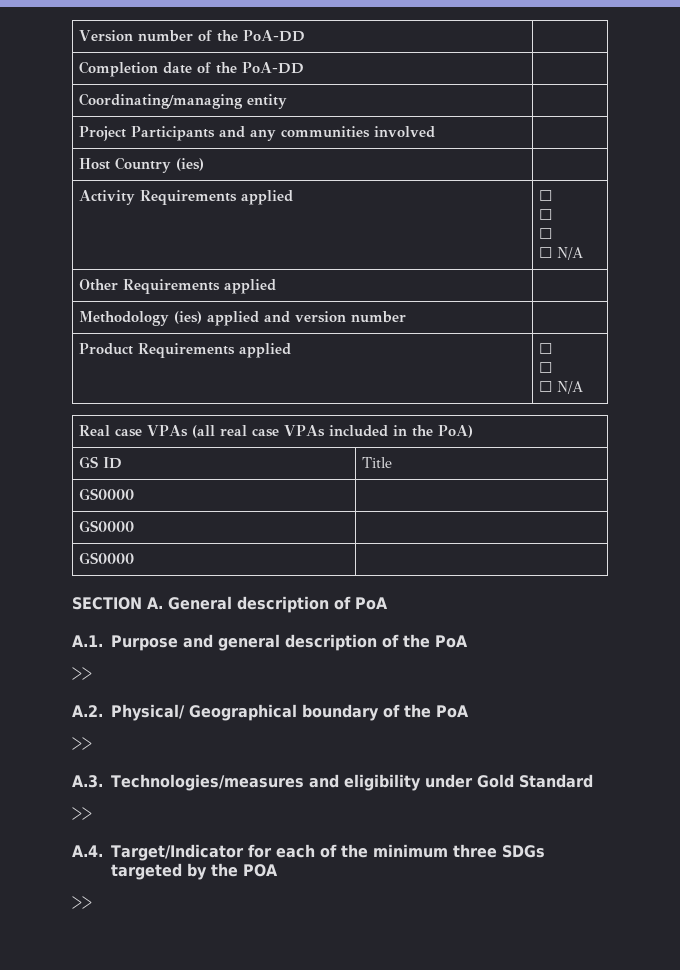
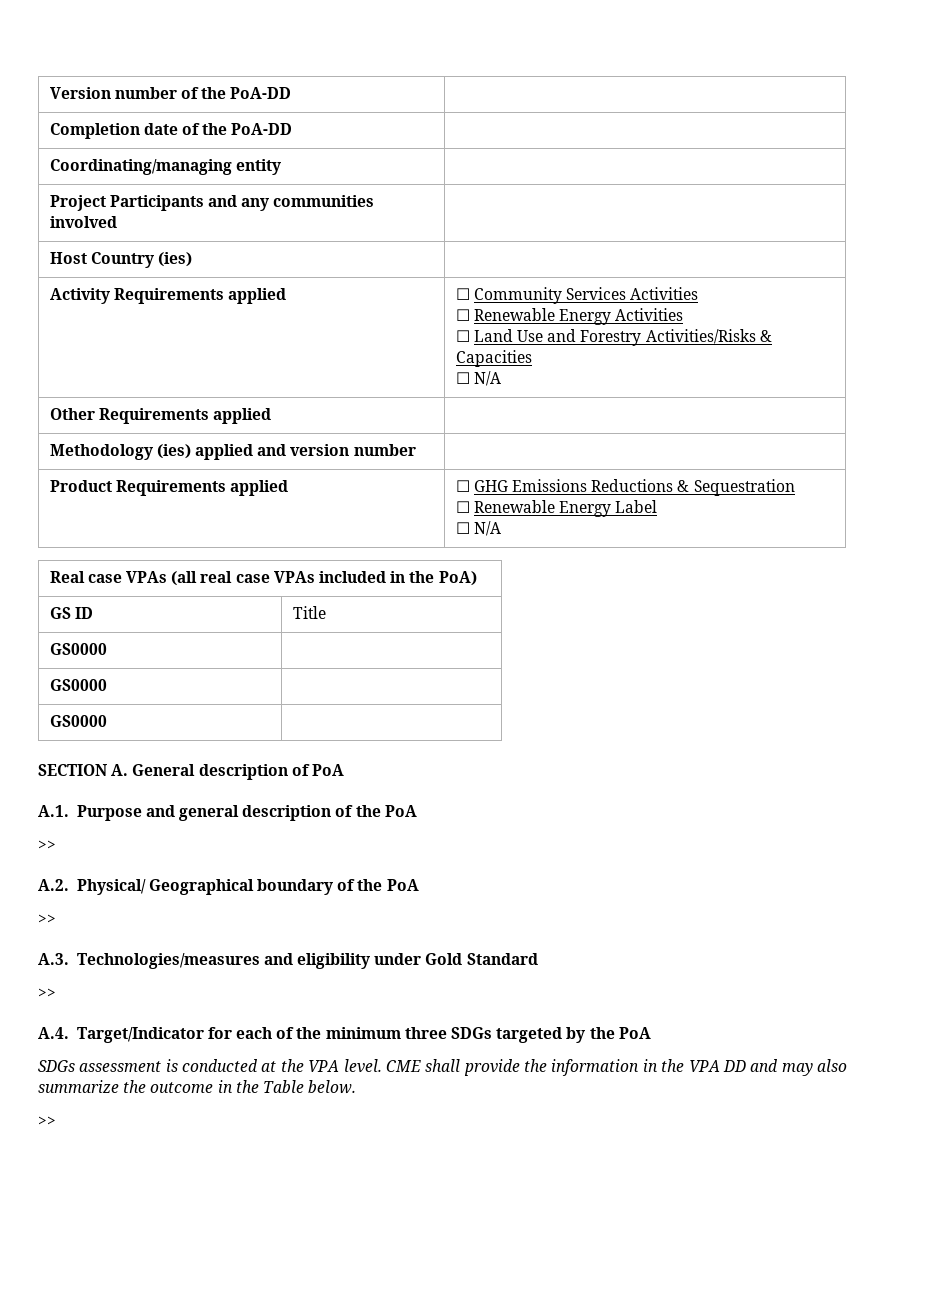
- Activity Requirements applied | ☐
- ☐
- ☐
+ Activity Requirements applied | ☐ Community Services Activities
+ ☐ Renewable Energy Activities
+ ☐ Land Use and Forestry Activities/Risks & Capacities
- Product Requirements applied | ☐
- ☐
+ Product Requirements applied | ☐ GHG Emissions Reductions & Sequestration
+ ☐ Renewable Energy Label
- A.4. Target/Indicator for each of the minimum three SDGs targeted by the POA
+ A.4. Target/Indicator for each of the minimum three SDGs targeted by the PoA
+ SDGs assessment is conducted at the VPA level. CME shall provide the information in the VPA DD and may also summarize the outcome in the Table below.

